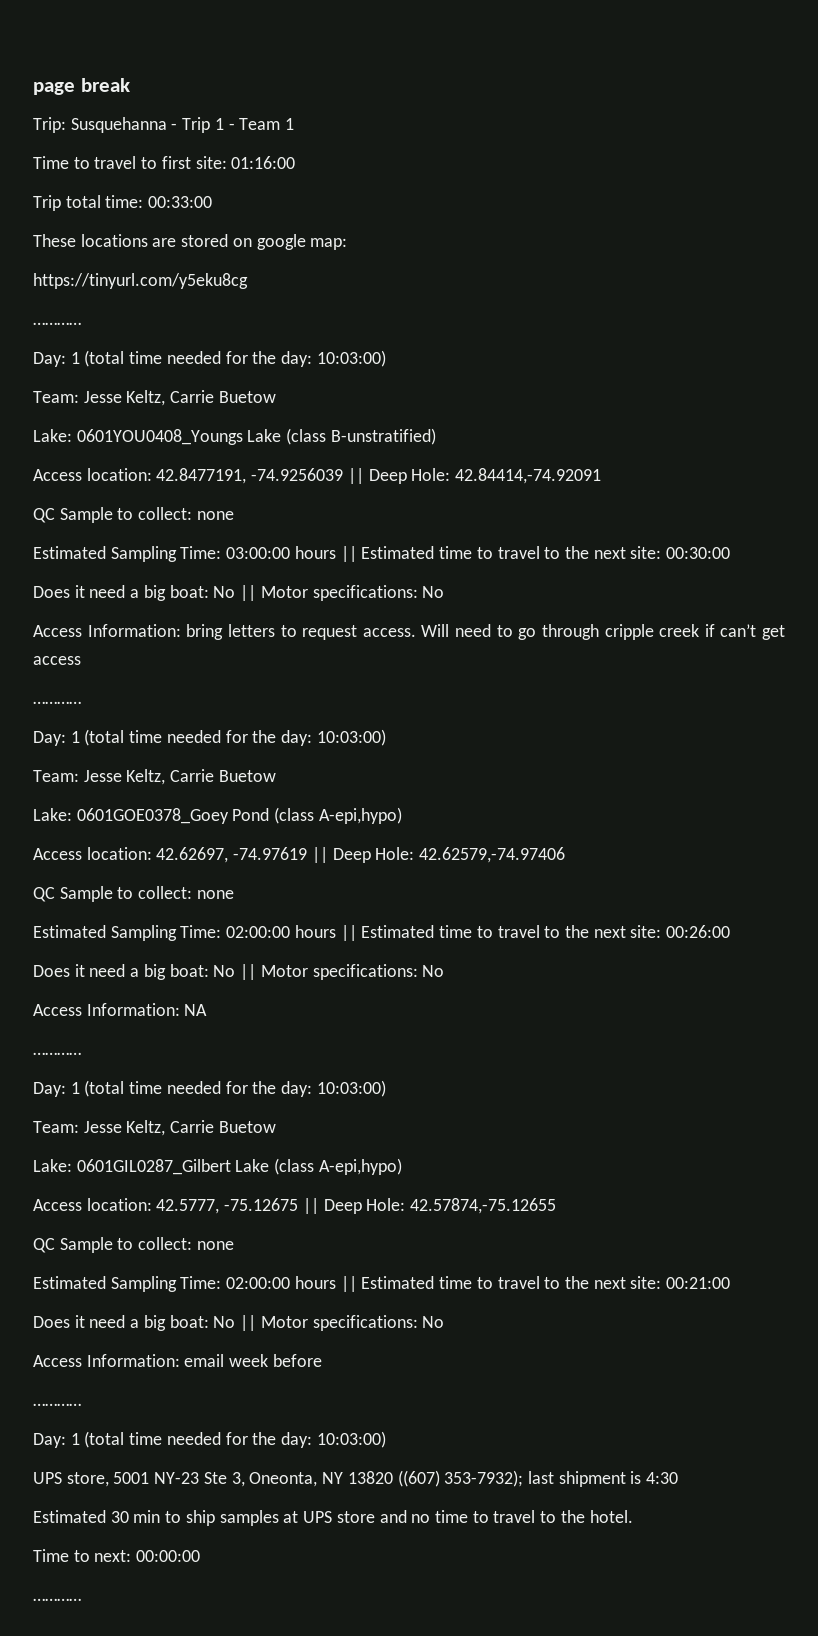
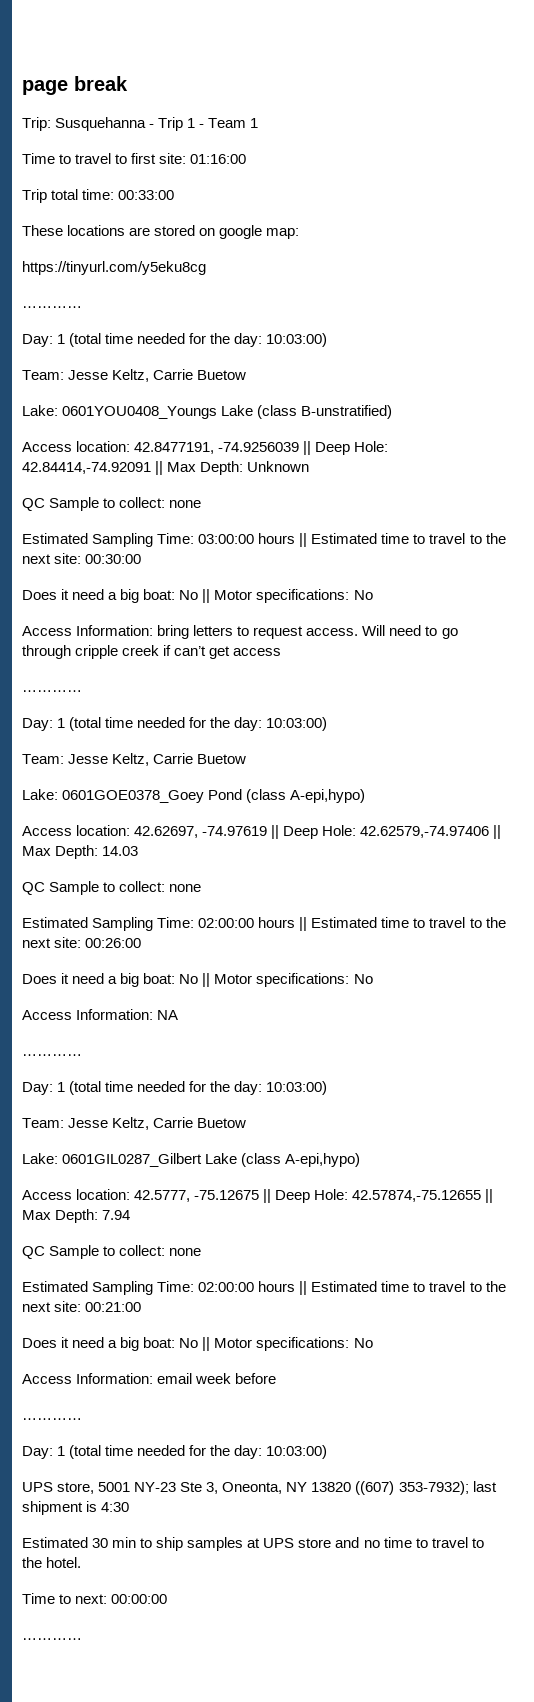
- Access location: 42.8477191, -74.9256039 || Deep Hole: 42.84414,-74.92091
+ Access location: 42.8477191, -74.9256039 || Deep Hole: 42.84414,-74.92091 || Max Depth: Unknown
- Access location: 42.62697, -74.97619 || Deep Hole: 42.62579,-74.97406
+ Access location: 42.62697, -74.97619 || Deep Hole: 42.62579,-74.97406 || Max Depth: 14.03
- Access location: 42.5777, -75.12675 || Deep Hole: 42.57874,-75.12655
+ Access location: 42.5777, -75.12675 || Deep Hole: 42.57874,-75.12655 || Max Depth: 7.94

